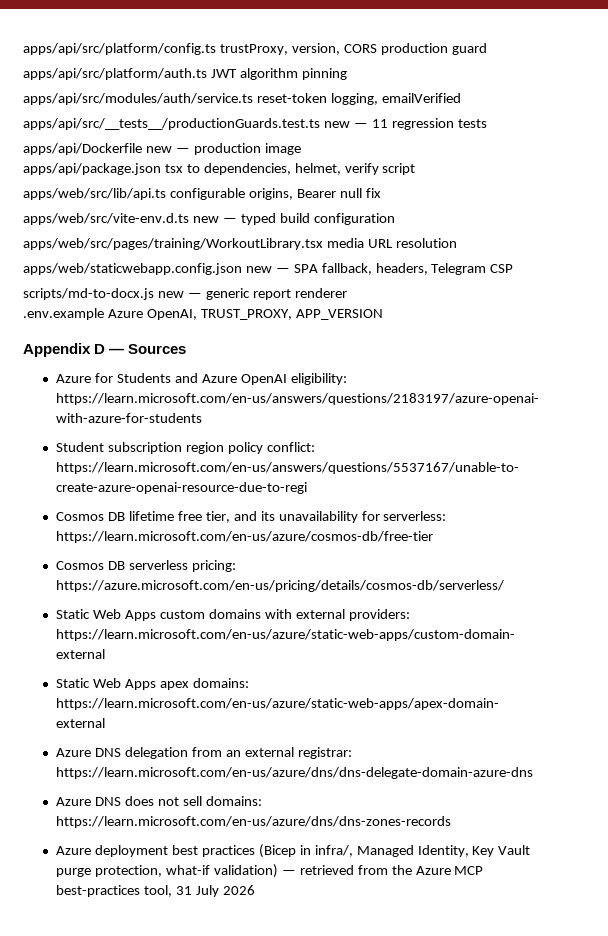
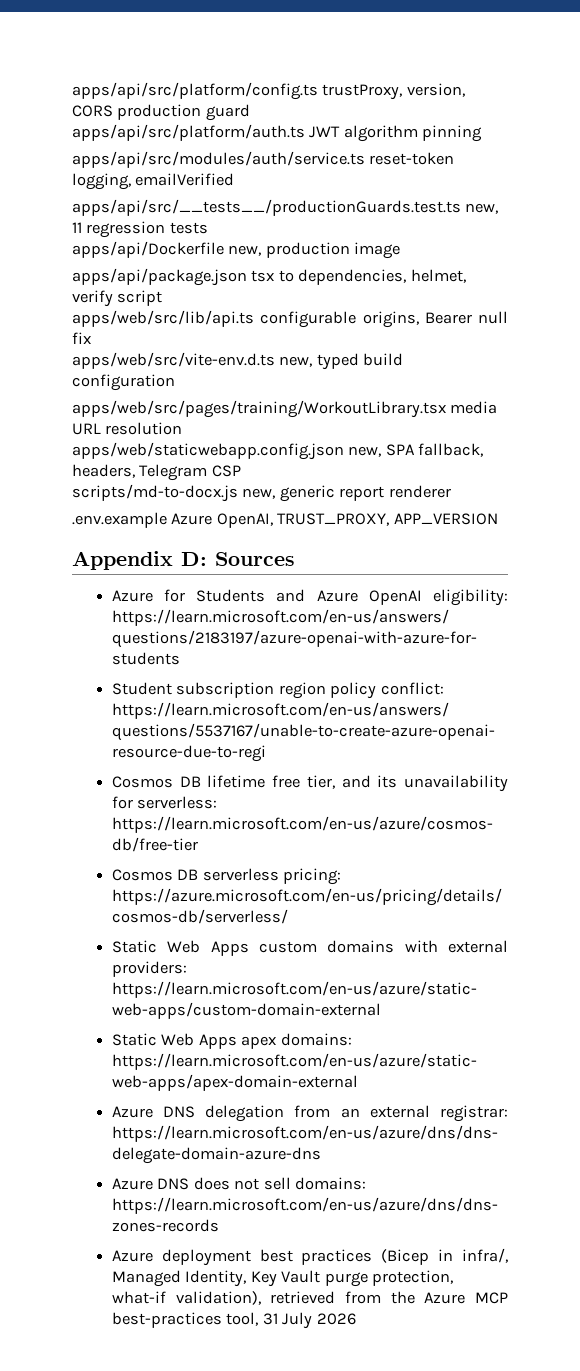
- apps/api/src/__tests__/productionGuards.test.ts new — 11 regression tests
+ apps/api/src/__tests__/productionGuards.test.ts new, 11 regression tests
- apps/api/Dockerfile new — production image
+ apps/api/Dockerfile new, production image
- apps/web/src/vite-env.d.ts new — typed build configuration
+ apps/web/src/vite-env.d.ts new, typed build configuration
- apps/web/staticwebapp.config.json new — SPA fallback, headers, Telegram CSP
+ apps/web/staticwebapp.config.json new, SPA fallback, headers, Telegram CSP
- scripts/md-to-docx.js new — generic report renderer
+ scripts/md-to-docx.js new, generic report renderer
- Appendix D — Sources
+ Appendix D: Sources
- Azure deployment best practices (Bicep in infra/, Managed Identity, Key Vault purge protection, what-if validation) — retrieved from the Azure MCP best-practices tool, 31 July 2026
+ Azure deployment best practices (Bicep in infra/, Managed Identity, Key Vault purge protection, what-if validation), retrieved from the Azure MCP best-practices tool, 31 July 2026

